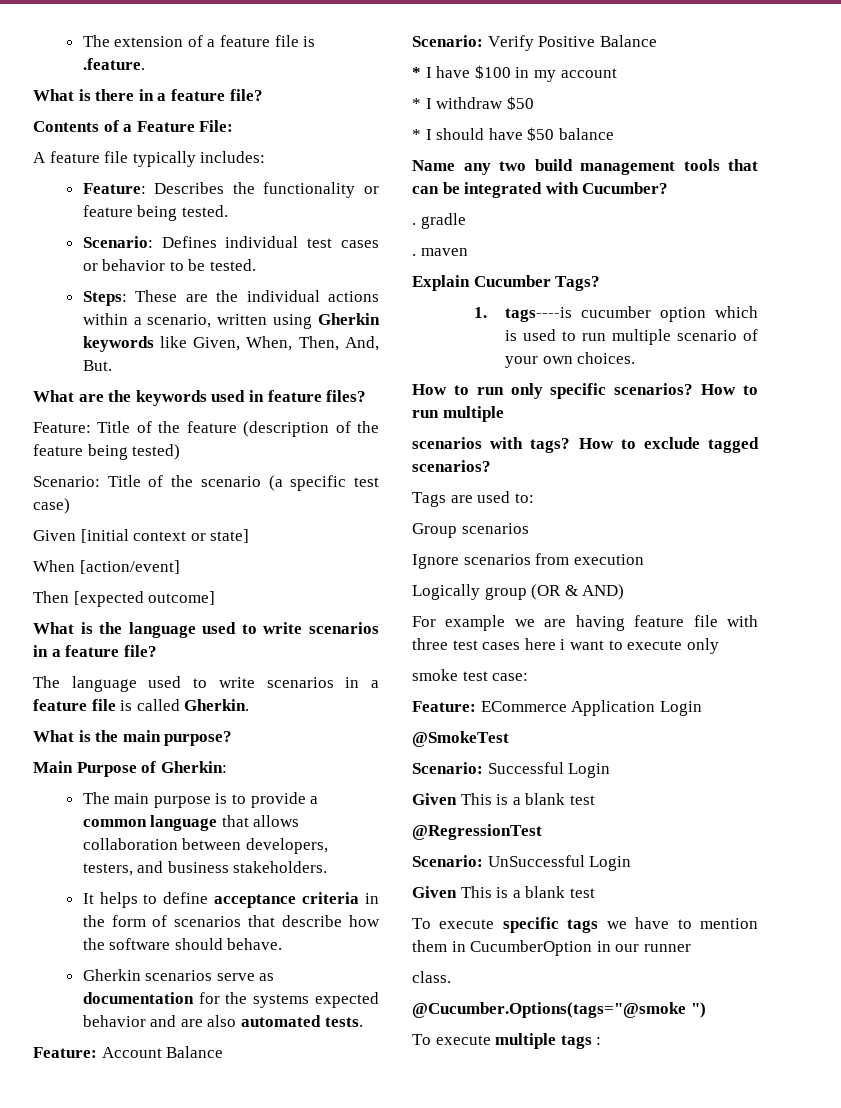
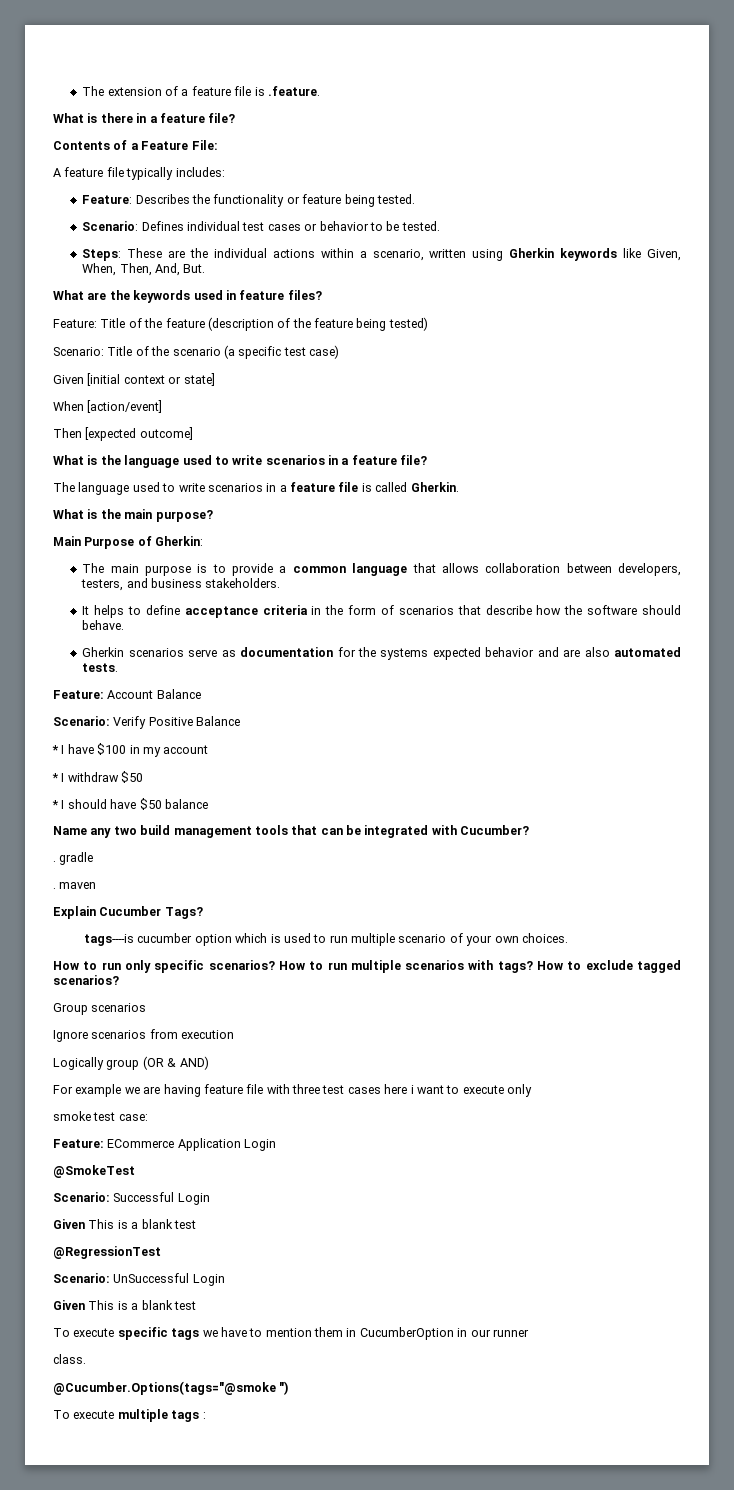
- 1. tags----is cucumber option which is used to run multiple scenario of your own choices.
+ tags----is cucumber option which is used to run multiple scenario of your own choices.
- How to run multiple
- scenarios with tags?
+ How to run multiple scenarios with tags?
- Tags are used to:

